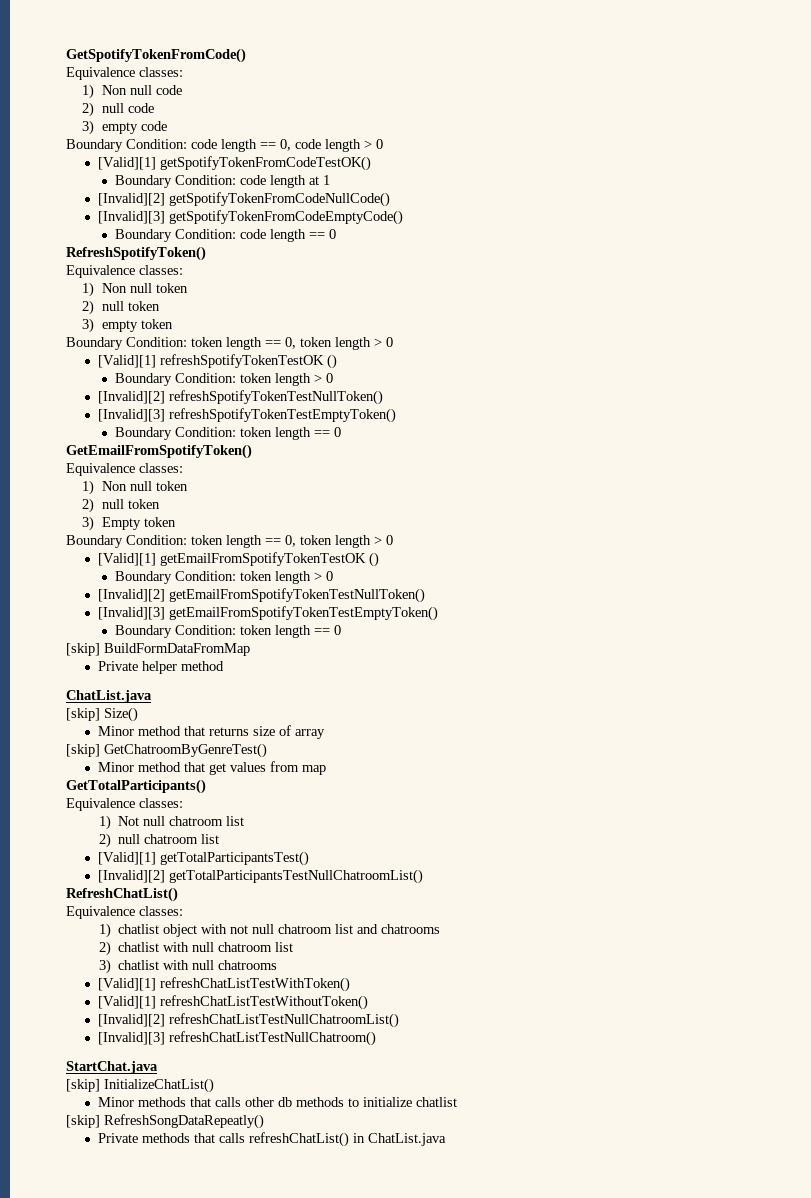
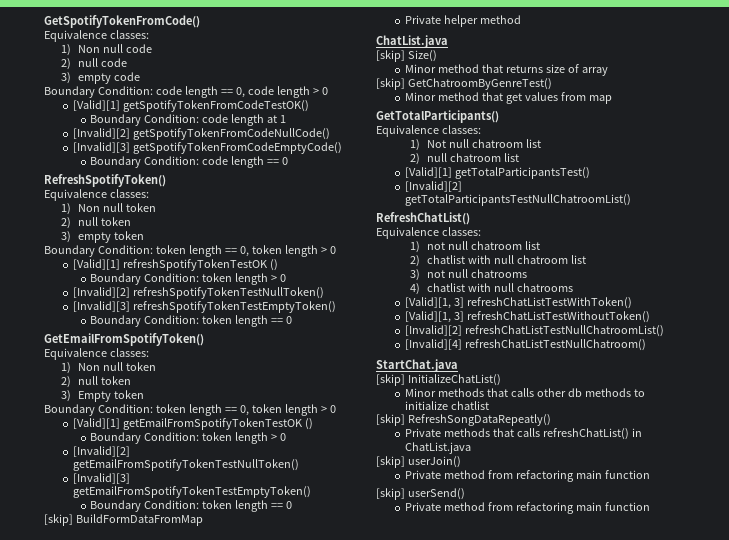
- 1) chatlist object with not null chatroom list and chatrooms
+ 1) not null chatroom list
- 3) chatlist with null chatrooms
+ 3) not null chatrooms
+ 4) chatlist with null chatrooms
- [Valid][1] refreshChatListTestWithToken()
+ [Valid][1, 3] refreshChatListTestWithToken()
- [Valid][1] refreshChatListTestWithoutToken()
+ [Valid][1, 3] refreshChatListTestWithoutToken()
- [Invalid][3] refreshChatListTestNullChatroom()
+ [Invalid][4] refreshChatListTestNullChatroom()
+ [skip] userJoin()
+ Private method from refactoring main function
+ [skip] userSend()
+ Private method from refactoring main function

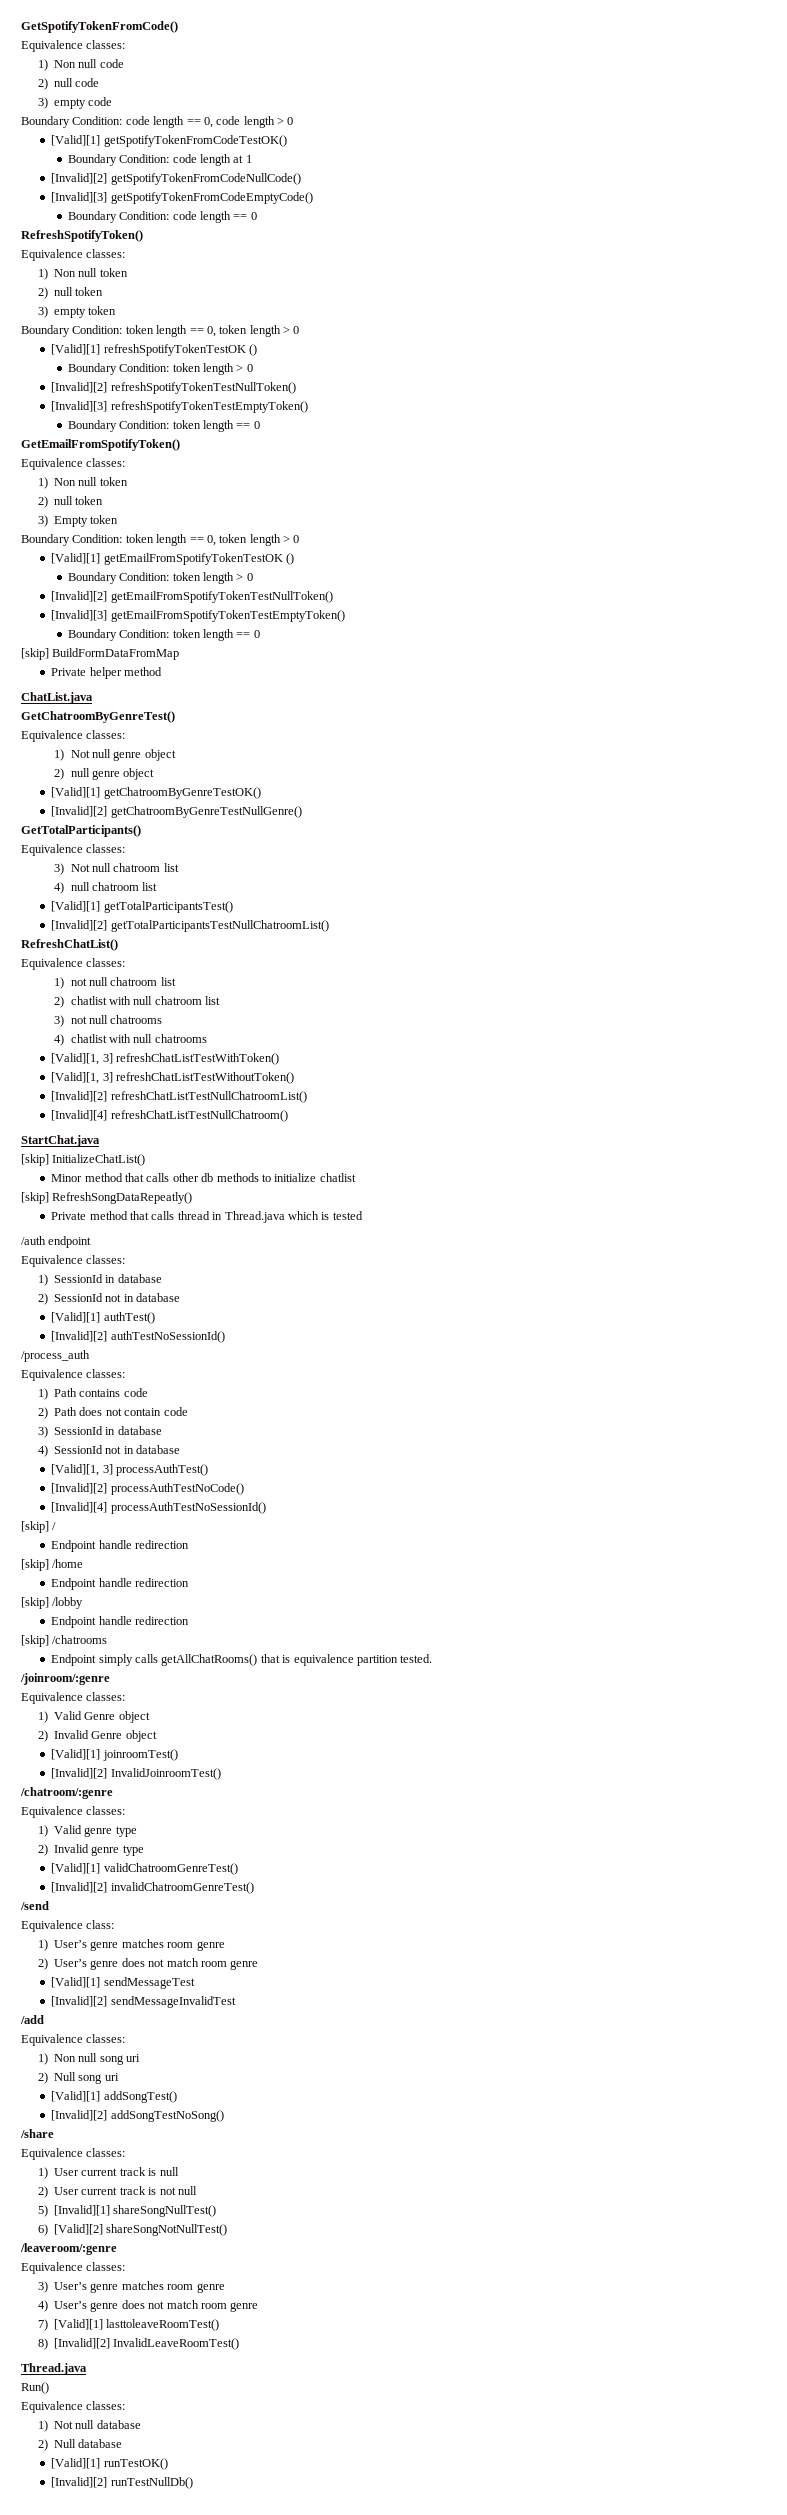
- [skip] Size()
- Minor method that returns size of array
- [skip] GetChatroomByGenreTest()
- Minor method that get values from map
+ GetChatroomByGenreTest()
+ Equivalence classes:
+ 1) Not null genre object
+ 2) null genre object
+ [Valid][1] getChatroomByGenreTestOK()
+ [Invalid][2] getChatroomByGenreTestNullGenre()
- 1) Not null chatroom list
+ 3) Not null chatroom list
- 2) null chatroom list
+ 4) null chatroom list
- Minor methods that calls other db methods to initialize chatlist
+ Minor method that calls other db methods to initialize chatlist
- Private methods that calls refreshChatList() in ChatList.java
- [skip] userJoin()
- Private method from refactoring main function
- [skip] userSend()
- Private method from refactoring main function
+ Private method that calls thread in Thread.java which is tested
+ /auth endpoint
+ Equivalence classes:
+ 1) SessionId in database
+ 2) SessionId not in database
+ [Valid][1] authTest()
+ [Invalid][2] authTestNoSessionId()
+ /process_auth
+ Equivalence classes:
+ 1) Path contains code
+ 2) Path does not contain code
+ 3) SessionId in database
+ 4) SessionId not in database
+ [Valid][1, 3] processAuthTest()
+ [Invalid][2] processAuthTestNoCode()
+ [Invalid][4] processAuthTestNoSessionId()
+ [skip] /
+ Endpoint handle redirection
+ [skip] /home
+ Endpoint handle redirection
+ [skip] /lobby
+ Endpoint handle redirection
+ [skip] /chatrooms
+ Endpoint simply calls getAllChatRooms() that is equivalence partition tested.
+ /joinroom/:genre
+ Equivalence classes:
+ 1) Valid Genre object
+ 2) Invalid Genre object
+ [Valid][1] joinroomTest()
+ [Invalid][2] InvalidJoinroomTest()
+ /chatroom/:genre
+ Equivalence classes:
+ 1) Valid genre type
+ 2) Invalid genre type
+ [Valid][1] validChatroomGenreTest()
+ [Invalid][2] invalidChatroomGenreTest()
+ /send
+ Equivalence class:
+ 1) User’s genre matches room genre
+ 2) User’s genre does not match room genre
+ [Valid][1] sendMessageTest
+ [Invalid][2] sendMessageInvalidTest
+ /add
+ Equivalence classes:
+ 1) Non null song uri
+ 2) Null song uri
+ [Valid][1] addSongTest()
+ [Invalid][2] addSongTestNoSong()
+ /share
+ Equivalence classes:
+ 1) User current track is null
+ 2) User current track is not null
+ 5) [Invalid][1] shareSongNullTest()
+ 6) [Valid][2] shareSongNotNullTest()
+ /leaveroom/:genre
+ Equivalence classes:
+ 3) User’s genre matches room genre
+ 4) User’s genre does not match room genre
+ 7) [Valid][1] lasttoleaveRoomTest()
+ 8) [Invalid][2] InvalidLeaveRoomTest()
+ Thread.java
+ Run()
+ Equivalence classes:
+ 1) Not null database
+ 2) Null database
+ [Valid][1] runTestOK()
+ [Invalid][2] runTestNullDb()

